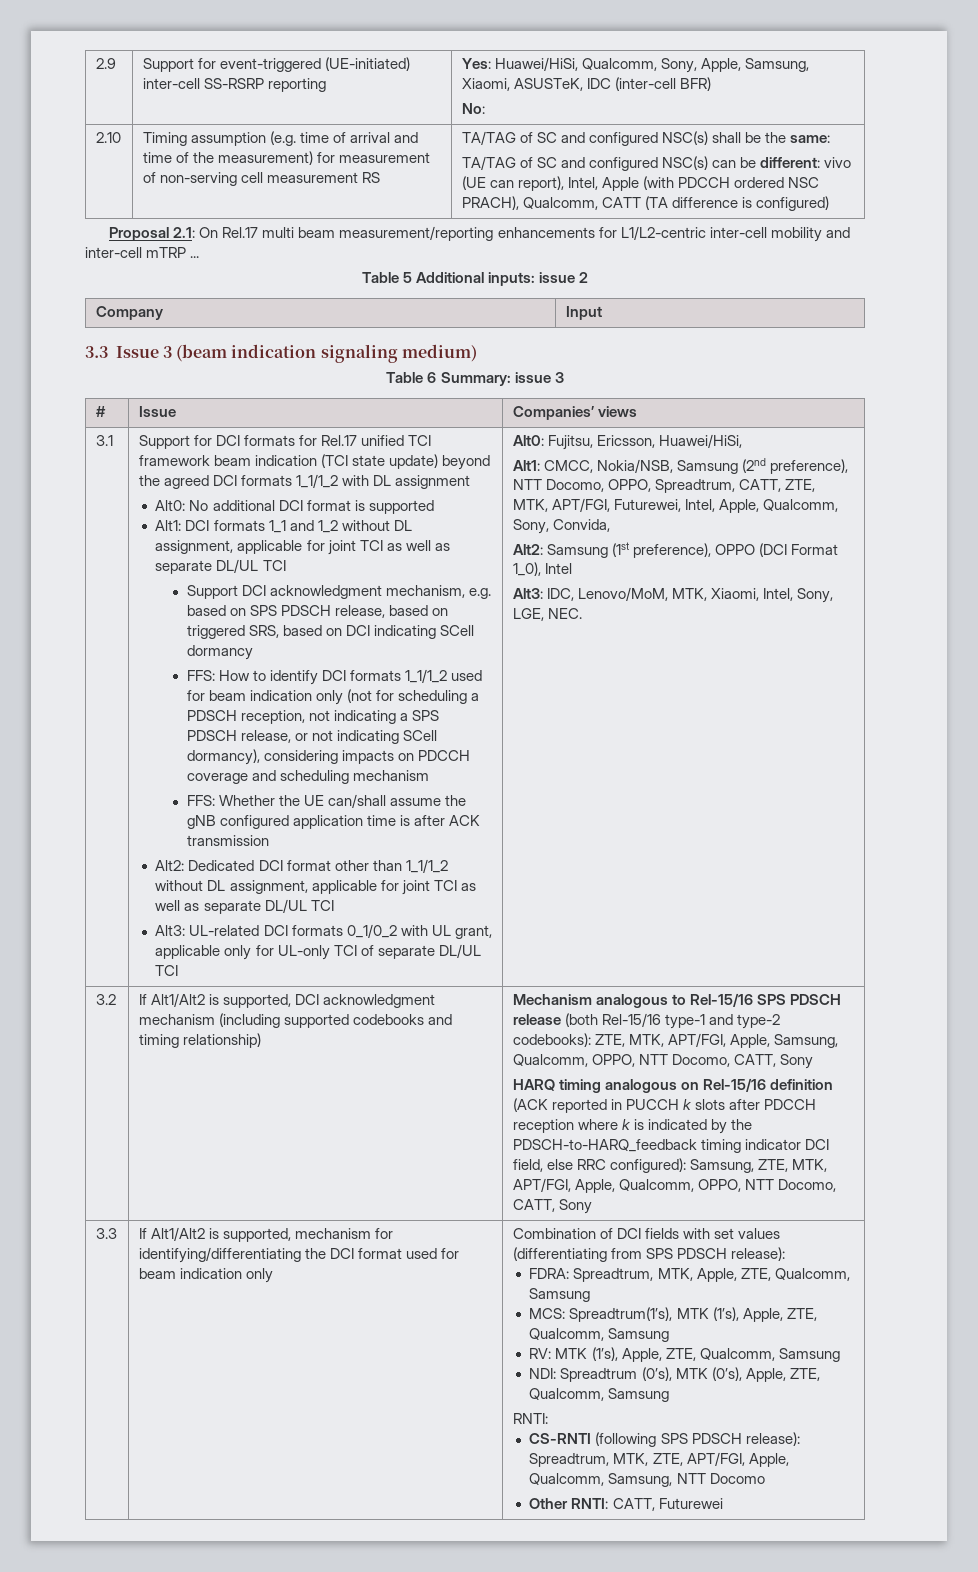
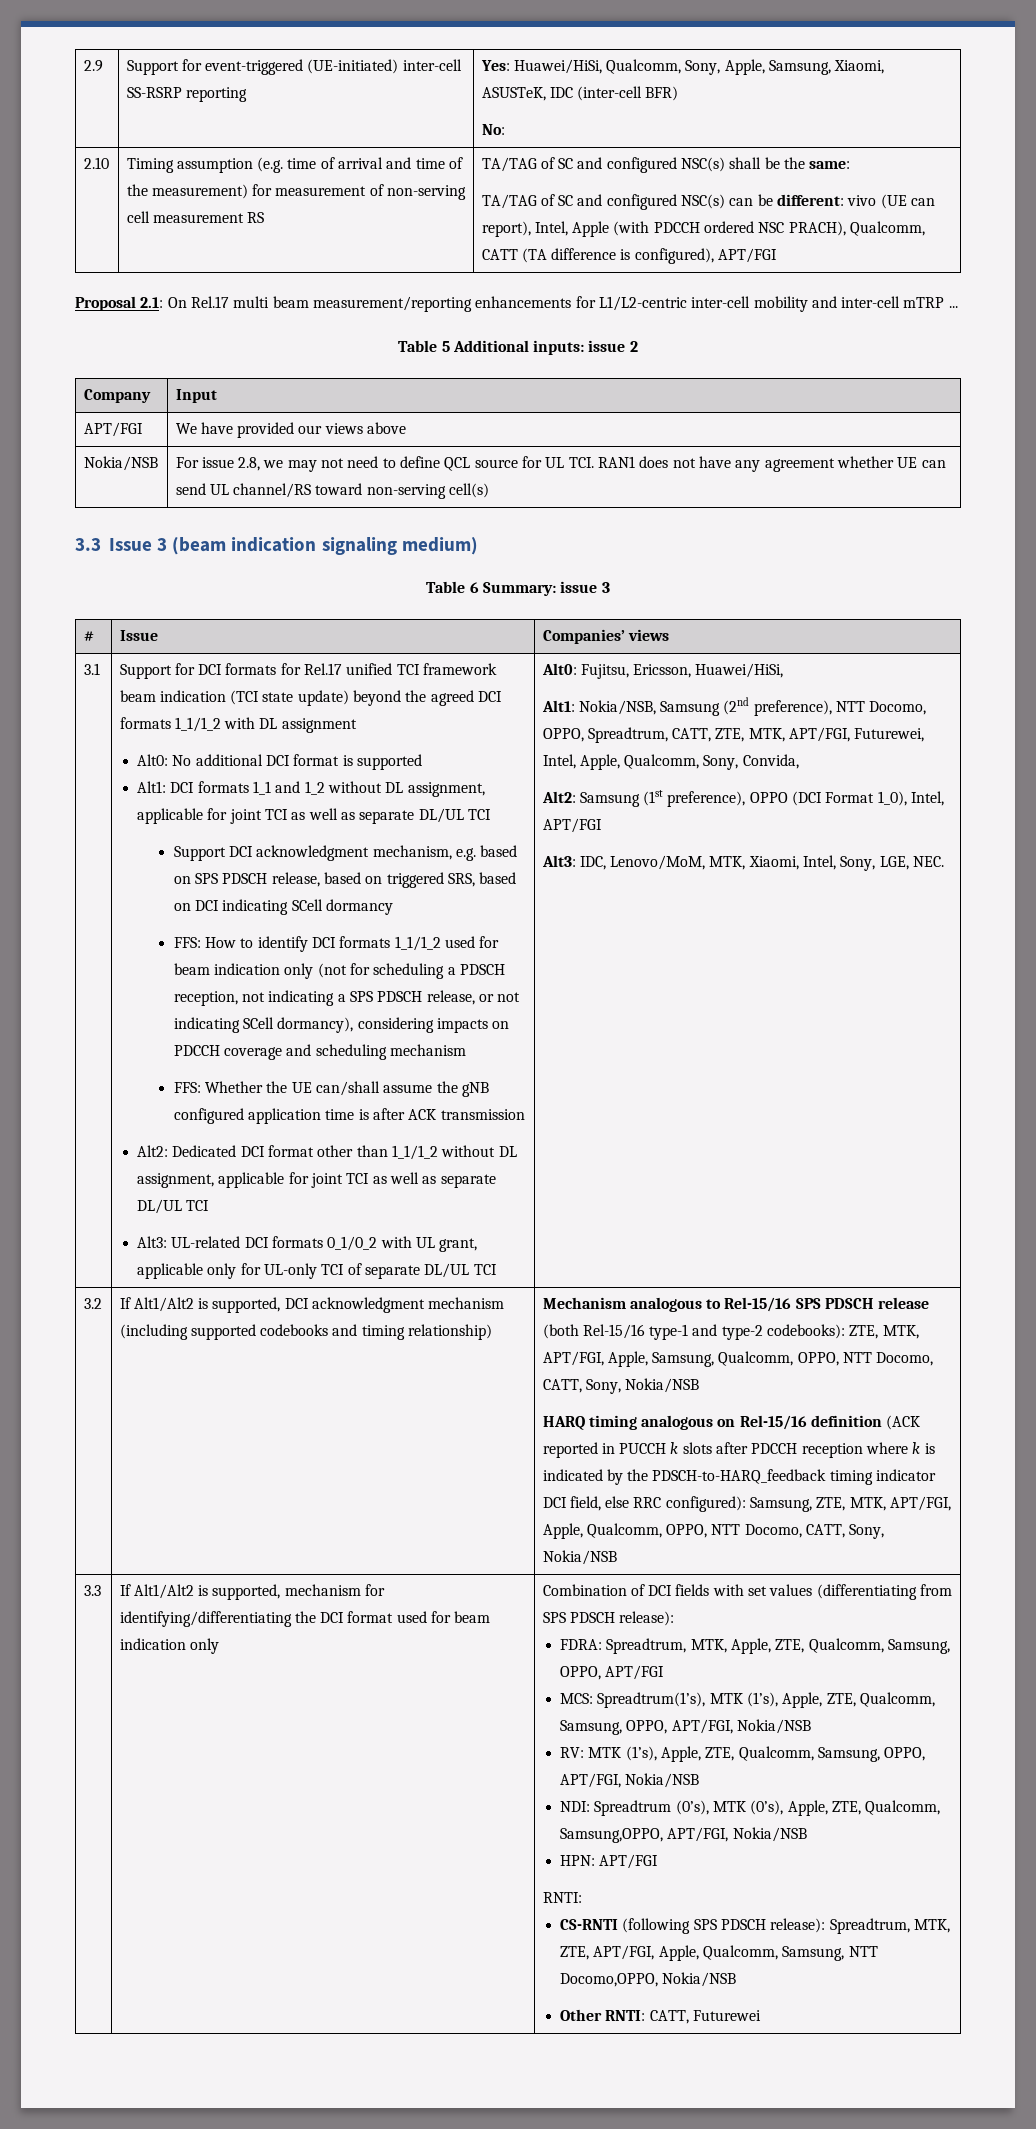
- TA/TAG of SC and configured NSC(s) can be different: vivo (UE can report), Intel, Apple (with PDCCH ordered NSC PRACH), Qualcomm, CATT (TA difference is configured)
+ TA/TAG of SC and configured NSC(s) can be different: vivo (UE can report), Intel, Apple (with PDCCH ordered NSC PRACH), Qualcomm, CATT (TA difference is configured), APT/FGI
+ APT/FGI | We have provided our views above
+ Nokia/NSB | For issue 2.8, we may not need to define QCL source for UL TCI. RAN1 does not have any agreement whether UE can send UL channel/RS toward non-serving cell(s)
- Alt1: CMCC, Nokia/NSB, Samsung (2nd preference), NTT Docomo, OPPO, Spreadtrum, CATT, ZTE, MTK, APT/FGI, Futurewei, Intel, Apple, Qualcomm, Sony, Convida,
+ Alt1: Nokia/NSB, Samsung (2nd preference), NTT Docomo, OPPO, Spreadtrum, CATT, ZTE, MTK, APT/FGI, Futurewei, Intel, Apple, Qualcomm, Sony, Convida,
- Alt2: Samsung (1st preference), OPPO (DCI Format 1_0), Intel
+ Alt2: Samsung (1st preference), OPPO (DCI Format 1_0), Intel, APT/FGI
- Mechanism analogous to Rel-15/16 SPS PDSCH release (both Rel-15/16 type-1 and type-2 codebooks): ZTE, MTK, APT/FGI, Apple, Samsung, Qualcomm, OPPO, NTT Docomo, CATT, Sony
+ Mechanism analogous to Rel-15/16 SPS PDSCH release (both Rel-15/16 type-1 and type-2 codebooks): ZTE, MTK, APT/FGI, Apple, Samsung, Qualcomm, OPPO, NTT Docomo, CATT, Sony, Nokia/NSB
- HARQ timing analogous on Rel-15/16 definition (ACK reported in PUCCH k slots after PDCCH reception where k is indicated by the PDSCH-to-HARQ_feedback timing indicator DCI field, else RRC configured): Samsung, ZTE, MTK, APT/FGI, Apple, Qualcomm, OPPO, NTT Docomo, CATT, Sony
+ HARQ timing analogous on Rel-15/16 definition (ACK reported in PUCCH k slots after PDCCH reception where k is indicated by the PDSCH-to-HARQ_feedback timing indicator DCI field, else RRC configured): Samsung, ZTE, MTK, APT/FGI, Apple, Qualcomm, OPPO, NTT Docomo, CATT, Sony, Nokia/NSB
- FDRA: Spreadtrum, MTK, Apple, ZTE, Qualcomm, Samsung
+ FDRA: Spreadtrum, MTK, Apple, ZTE, Qualcomm, Samsung, OPPO, APT/FGI
- MCS: Spreadtrum(1’s), MTK (1’s), Apple, ZTE, Qualcomm, Samsung
+ MCS: Spreadtrum(1’s), MTK (1’s), Apple, ZTE, Qualcomm, Samsung, OPPO, APT/FGI, Nokia/NSB
- RV: MTK (1’s), Apple, ZTE, Qualcomm, Samsung
+ RV: MTK (1’s), Apple, ZTE, Qualcomm, Samsung, OPPO, APT/FGI, Nokia/NSB
- NDI: Spreadtrum (0’s), MTK (0’s), Apple, ZTE, Qualcomm, Samsung
+ NDI: Spreadtrum (0’s), MTK (0’s), Apple, ZTE, Qualcomm, Samsung,OPPO, APT/FGI, Nokia/NSB
+ HPN: APT/FGI
- CS-RNTI (following SPS PDSCH release): Spreadtrum, MTK, ZTE, APT/FGI, Apple, Qualcomm, Samsung, NTT Docomo
+ CS-RNTI (following SPS PDSCH release): Spreadtrum, MTK, ZTE, APT/FGI, Apple, Qualcomm, Samsung, NTT Docomo,OPPO, Nokia/NSB

